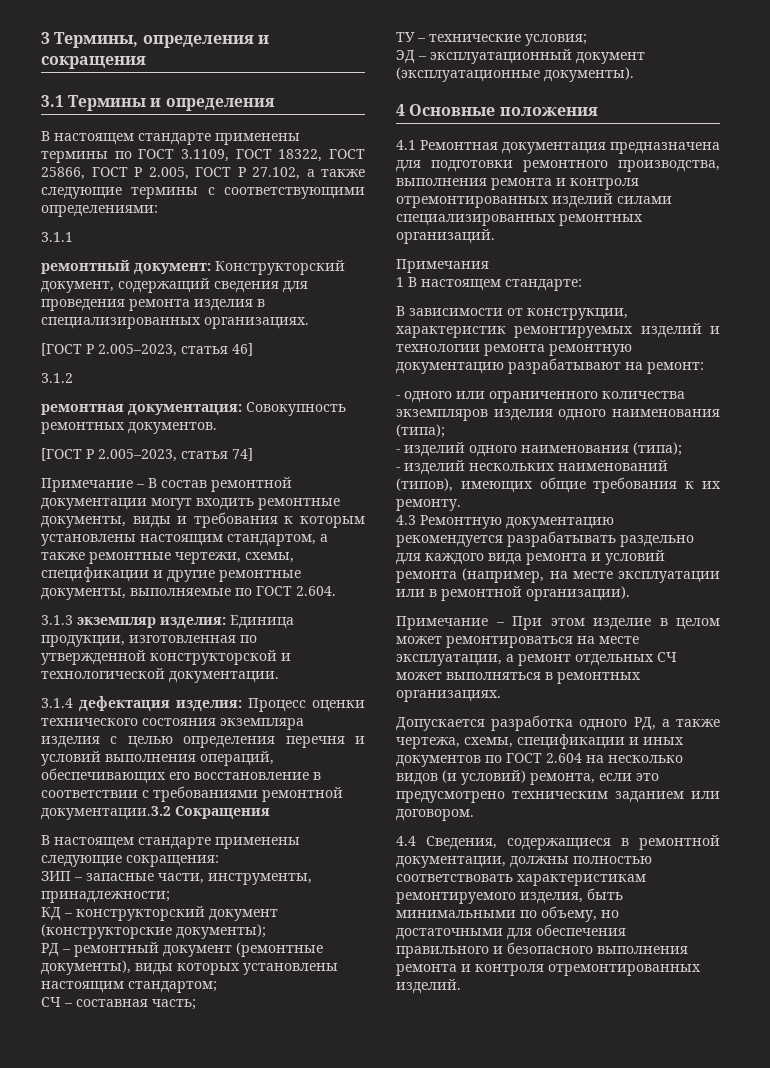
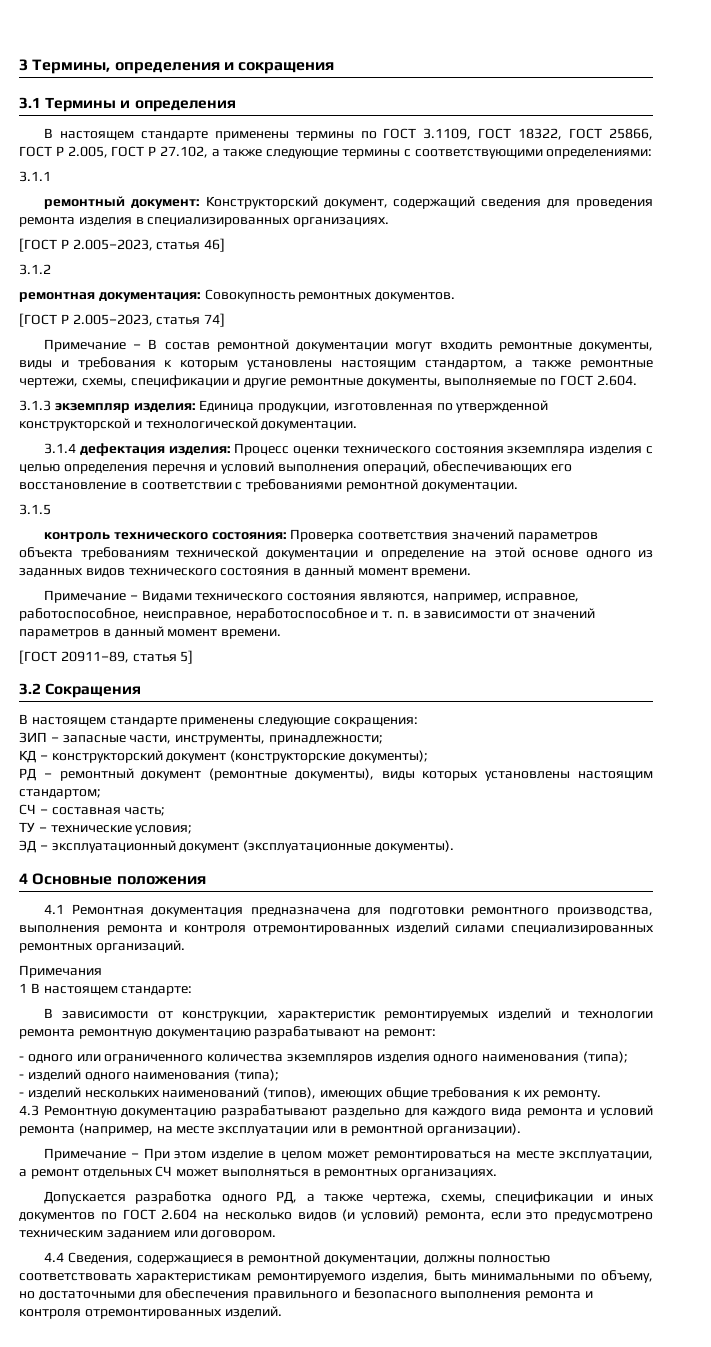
- 3.1.4 дефектация изделия: Процесс оценки технического состояния экземпляра изделия с целью определения перечня и условий выполнения операций, обеспечивающих его восстановление в соответствии с требованиями ремонтной документации.3.2 Сокращения
+ 3.1.4 дефектация изделия: Процесс оценки технического состояния экземпляра изделия с целью определения перечня и условий выполнения операций, обеспечивающих его восстановление в соответствии с требованиями ремонтной документации.
+ 3.1.5
+ контроль технического состояния: Проверка соответствия значений параметров объекта требованиям технической документации и определение на этой основе одного из заданных видов технического состояния в данный момент времени.
+ Примечание – Видами технического состояния являются, например, исправное, работоспособное, неисправное, неработоспособное и т. п. в зависимости от значений параметров в данный момент времени.
+ [ГОСТ 20911–89, статья 5]
+ 3.2 Сокращения
- 4.3 Ремонтную документацию рекомендуется разрабатывать раздельно для каждого вида ремонта и условий ремонта (например, на месте эксплуатации или в ремонтной организации).
+ 4.3 Ремонтную документацию разрабатывают раздельно для каждого вида ремонта и условий ремонта (например, на месте эксплуатации или в ремонтной организации).

